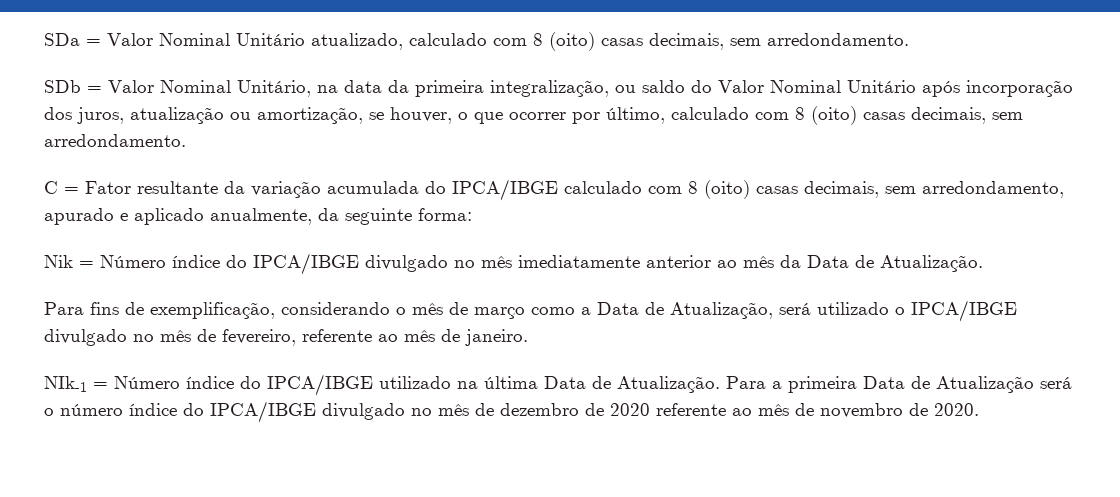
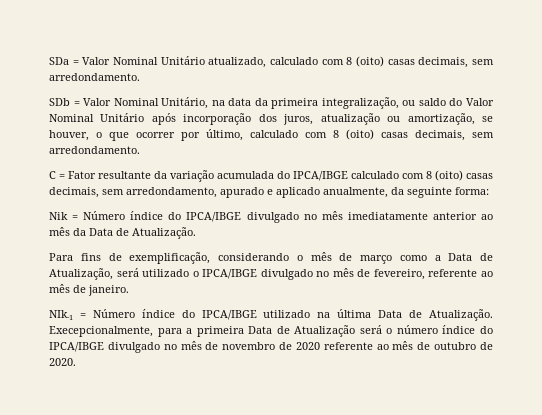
- Para a primeira Data de Atualização será o número índice do IPCA/IBGE divulgado no mês de dezembro de 2020 referente ao mês de novembro de 2020.
+ Execepcionalmente, para a primeira Data de Atualização será o número índice do IPCA/IBGE divulgado no mês de novembro de 2020 referente ao mês de outubro de 2020.

